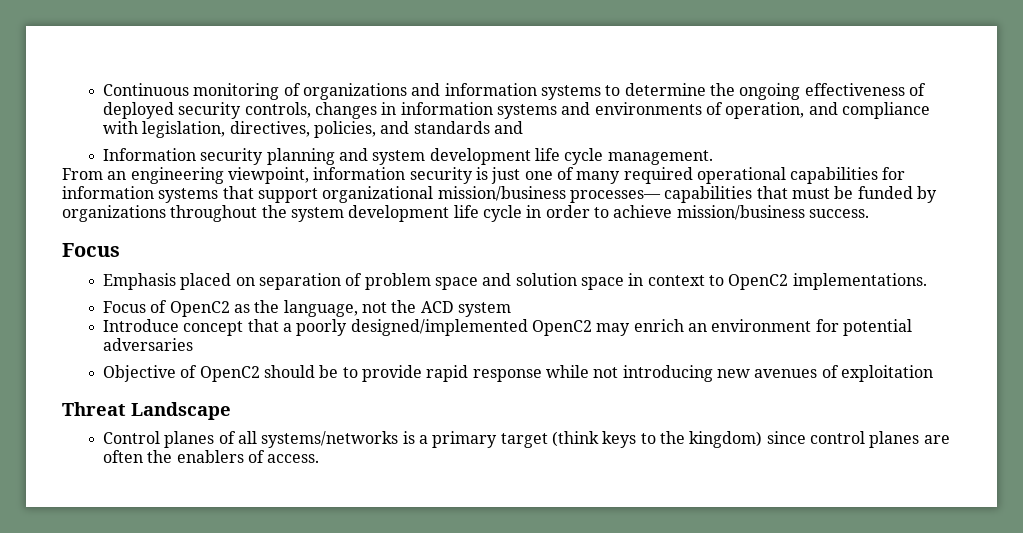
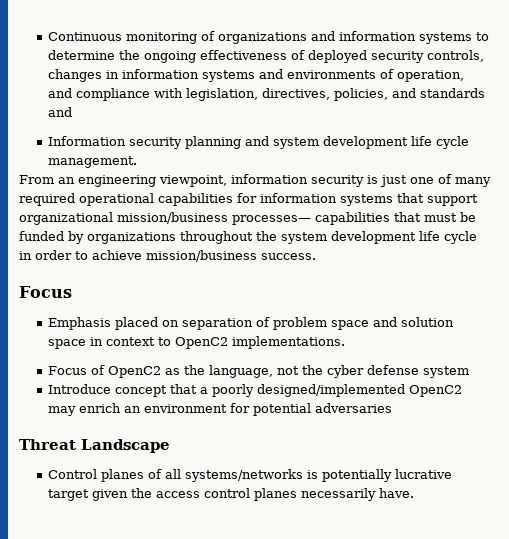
- Focus of OpenC2 as the language, not the ACD system
+ Focus of OpenC2 as the language, not the cyber defense system
- Objective of OpenC2 should be to provide rapid response while not introducing new avenues of exploitation
- Control planes of all systems/networks is a primary target (think keys to the kingdom) since control planes are often the enablers of access.
+ Control planes of all systems/networks is potentially lucrative target given the access control planes necessarily have.

